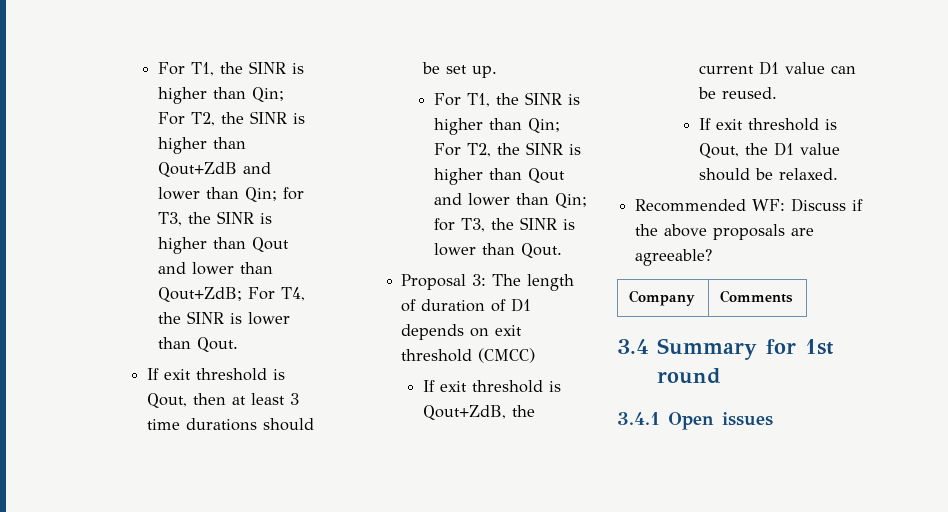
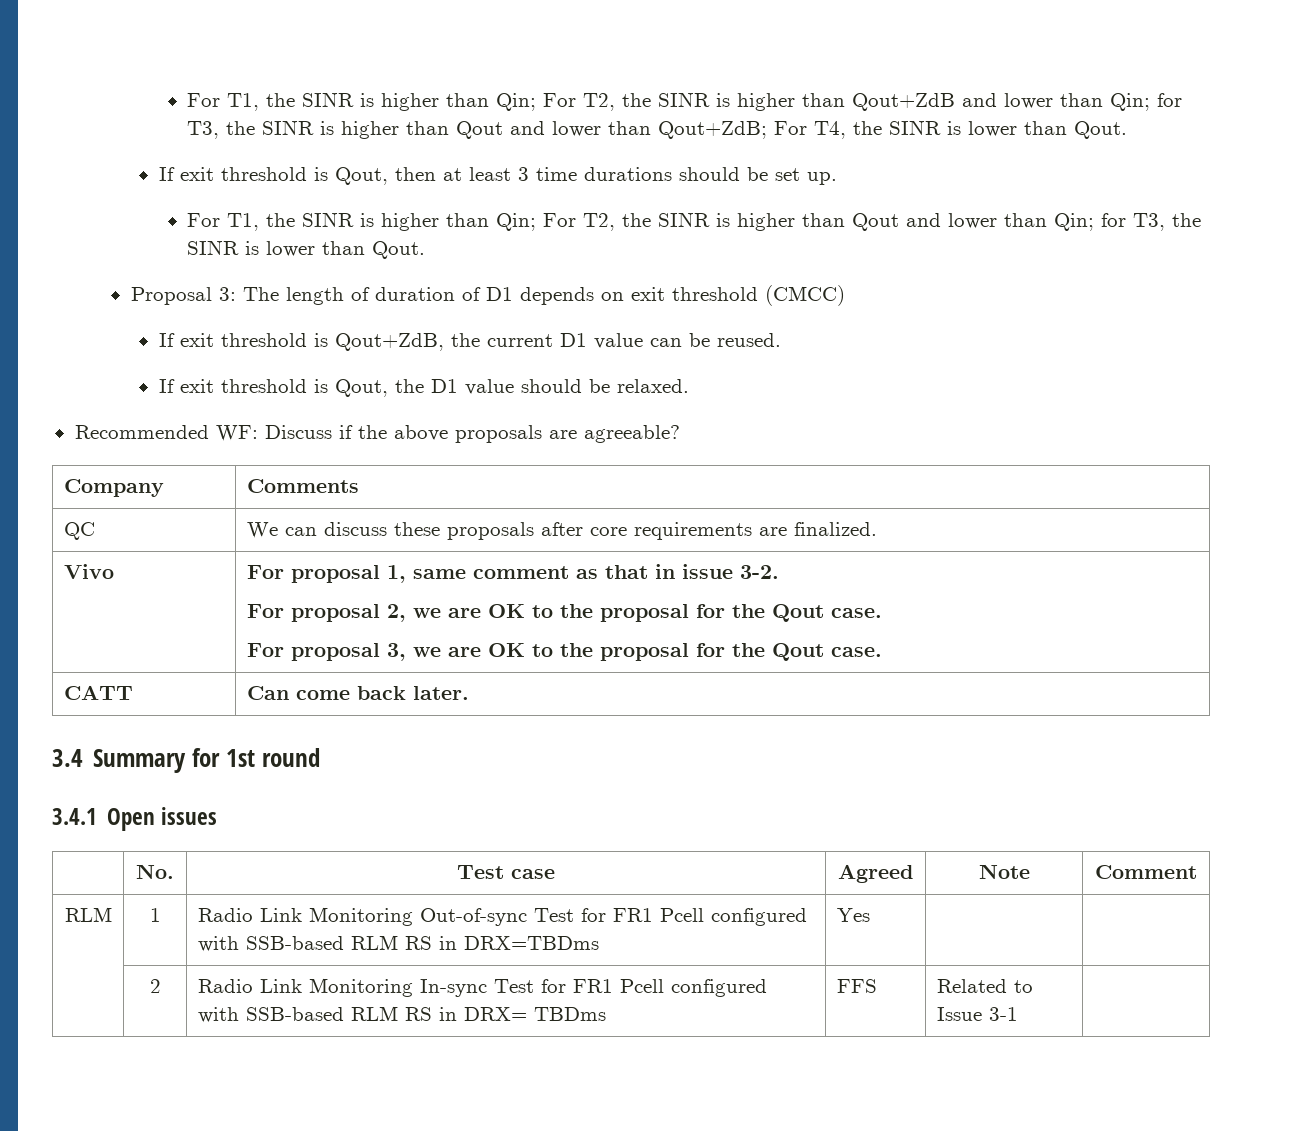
+ QC | We can discuss these proposals after core requirements are finalized.
+ Vivo | For proposal 1, same comment as that in issue 3-2.
+ For proposal 2, we are OK to the proposal for the Qout case.
+ For proposal 3, we are OK to the proposal for the Qout case.
+ CATT | Can come back later.
+ | No. | Test case | Agreed | Note | Comment
+ RLM | 1 | Radio Link Monitoring Out-of-sync Test for FR1 Pcell configured with SSB-based RLM RS in DRX=TBDms | Yes | |
+ | 2 | Radio Link Monitoring In-sync Test for FR1 Pcell configured with SSB-based RLM RS in DRX= TBDms | FFS | Related to Issue 3-1 |

